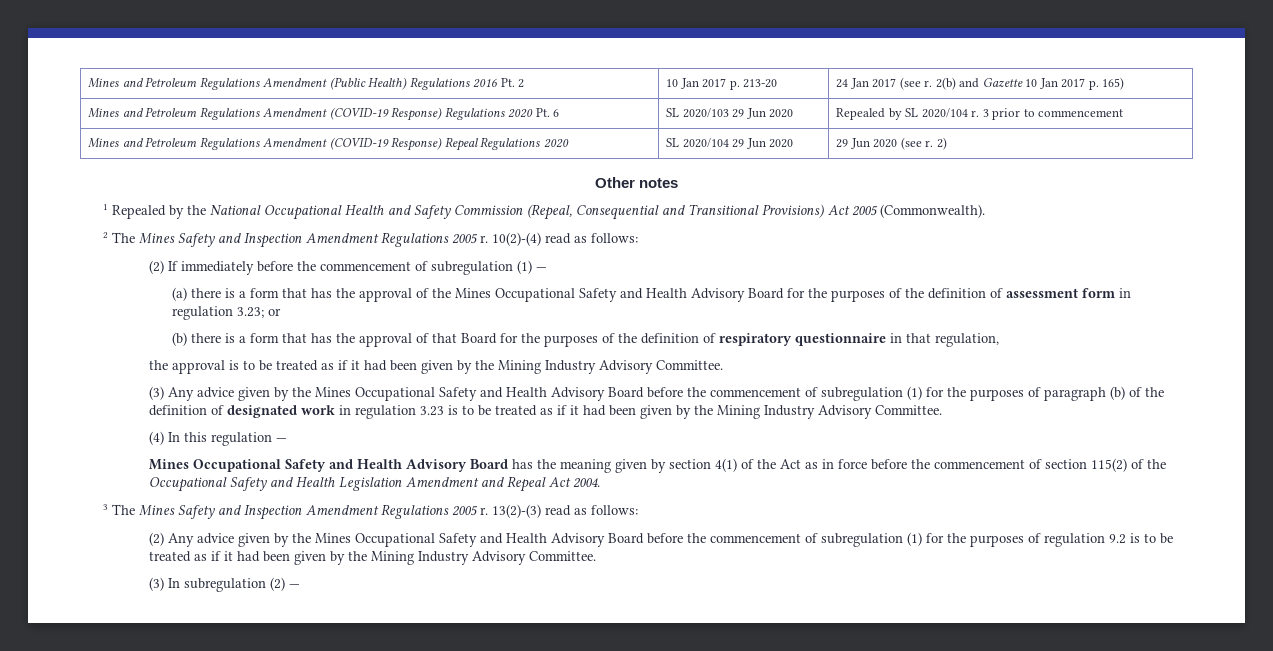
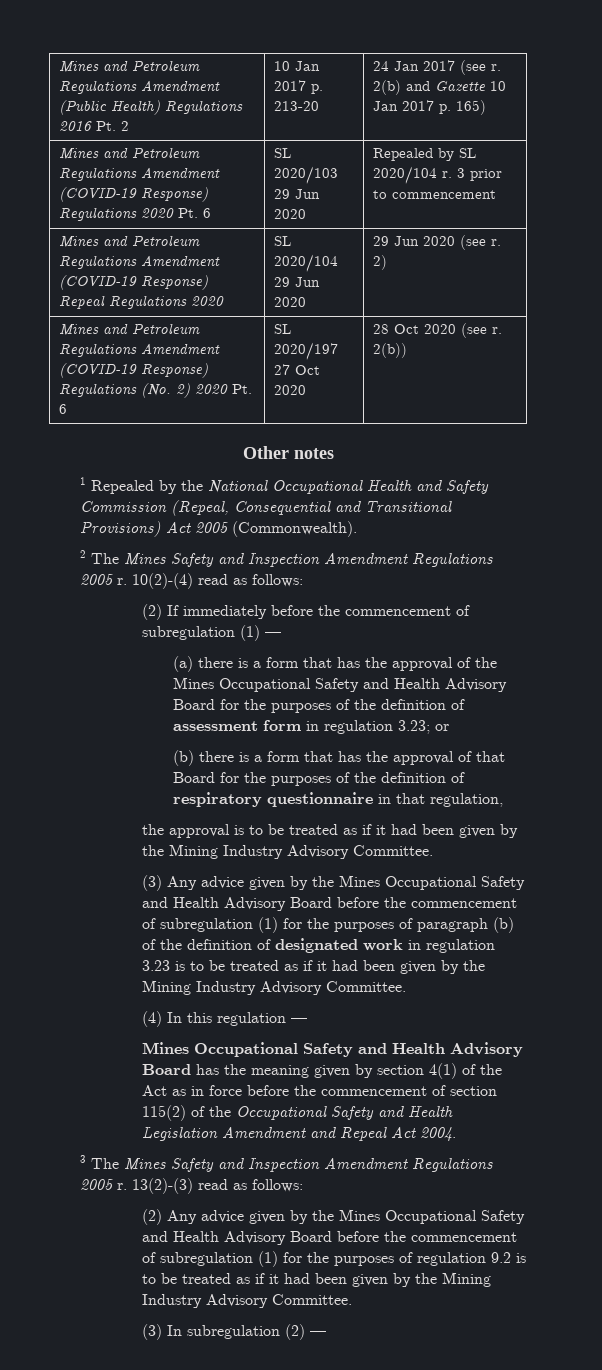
+ Mines and Petroleum Regulations Amendment (COVID-19 Response) Regulations (No. 2) 2020 Pt. 6 | SL 2020/197 27 Oct 2020 | 28 Oct 2020 (see r. 2(b))

